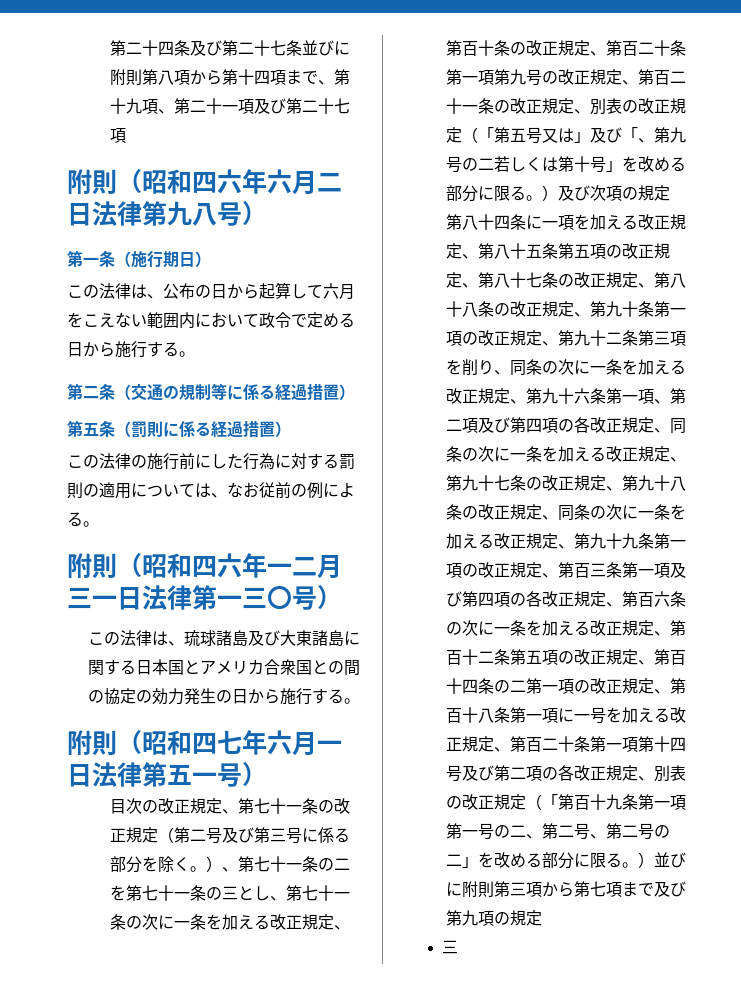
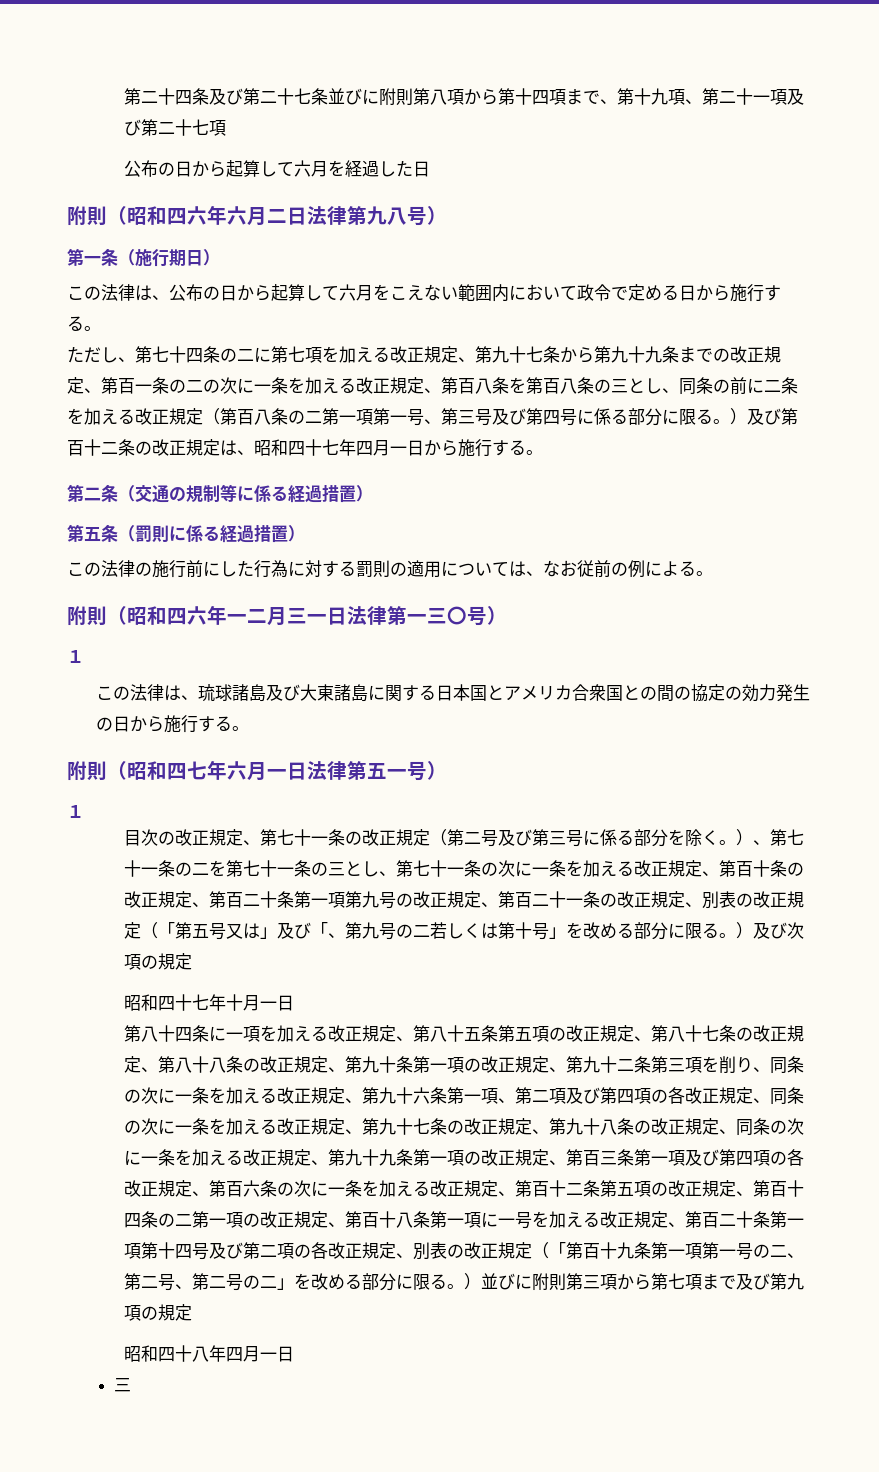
+ 公布の日から起算して六月を経過した日
+ ただし、第七十四条の二に第七項を加える改正規定、第九十七条から第九十九条までの改正規定、第百一条の二の次に一条を加える改正規定、第百八条を第百八条の三とし、同条の前に二条を加える改正規定（第百八条の二第一項第一号、第三号及び第四号に係る部分に限る。）及び第百十二条の改正規定は、昭和四十七年四月一日から施行する。
  附則（昭和四六年一二月三一日法律第一三〇号）
+ １
  附則（昭和四七年六月一日法律第五一号）
+ １
+ 昭和四十七年十月一日
+ 昭和四十八年四月一日

